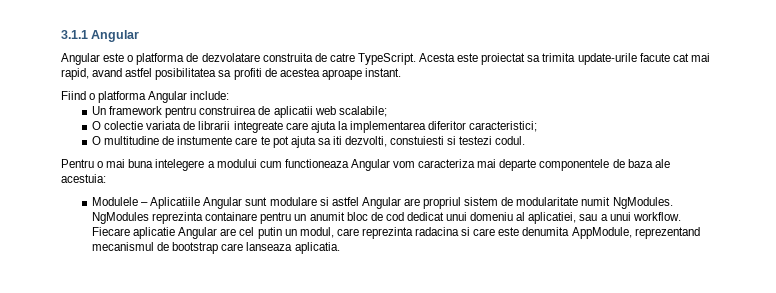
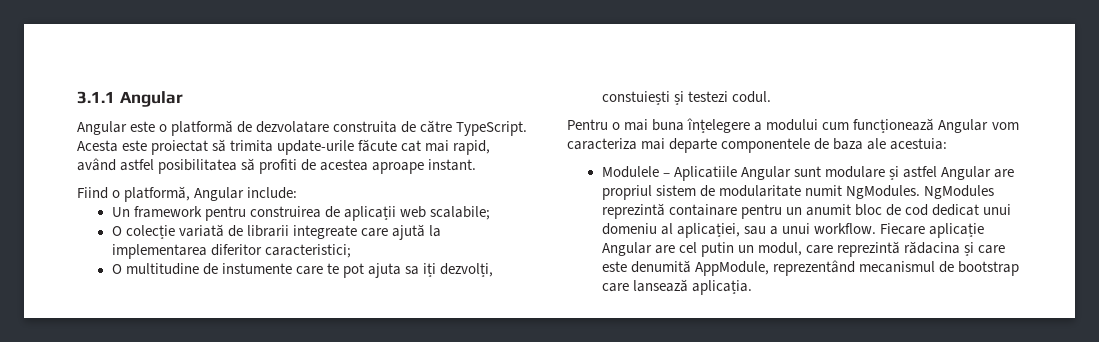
- Angular este o platforma de dezvolatare construita de catre TypeScript.
+ Angular este o platformă de dezvolatare construita de către TypeScript.
- Acesta este proiectat sa trimita update-urile facute cat mai rapid, avand astfel posibilitatea sa profiti de acestea aproape instant.
+ Acesta este proiectat să trimita update-urile făcute cat mai rapid, având astfel posibilitatea să profiti de acestea aproape instant.
- Fiind o platforma Angular include:
+ Fiind o platformă, Angular include:
- Un framework pentru construirea de aplicatii web scalabile;
+ Un framework pentru construirea de aplicații web scalabile;
- O colectie variata de librarii integreate care ajuta la implementarea diferitor caracteristici;
+ O colecție variată de librarii integreate care ajută la implementarea diferitor caracteristici;
- O multitudine de instumente care te pot ajuta sa iti dezvolti, constuiesti si testezi codul.
+ O multitudine de instumente care te pot ajuta sa iți dezvolți, constuiești și testezi codul.
- Pentru o mai buna intelegere a modului cum functioneaza Angular vom caracteriza mai departe componentele de baza ale acestuia:
+ Pentru o mai buna înțelegere a modului cum funcționează Angular vom caracteriza mai departe componentele de baza ale acestuia:
- Modulele – Aplicatiile Angular sunt modulare si astfel Angular are propriul sistem de modularitate numit NgModules.
+ Modulele – Aplicatiile Angular sunt modulare și astfel Angular are propriul sistem de modularitate numit NgModules.
- NgModules reprezinta containare pentru un anumit bloc de cod dedicat unui domeniu al aplicatiei, sau a unui workflow.
+ NgModules reprezintă containare pentru un anumit bloc de cod dedicat unui domeniu al aplicației, sau a unui workflow.
- Fiecare aplicatie Angular are cel putin un modul, care reprezinta radacina si care este denumita AppModule, reprezentand mecanismul de bootstrap care lanseaza aplicatia.
+ Fiecare aplicație Angular are cel putin un modul, care reprezintă rădacina și care este denumită AppModule, reprezentând mecanismul de bootstrap care lansează aplicația.

